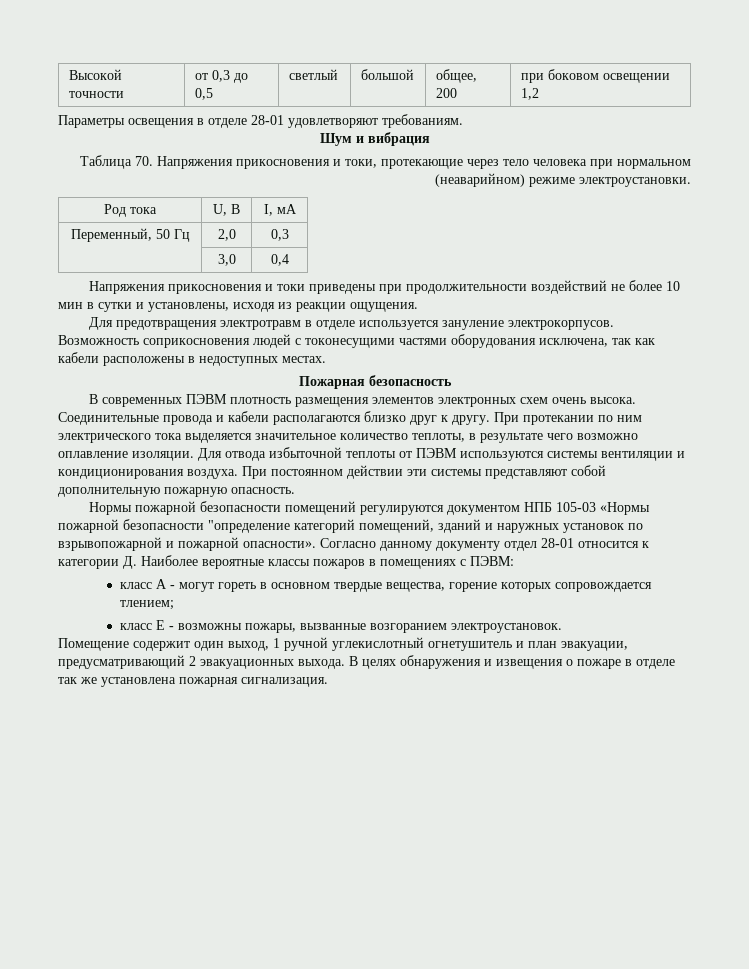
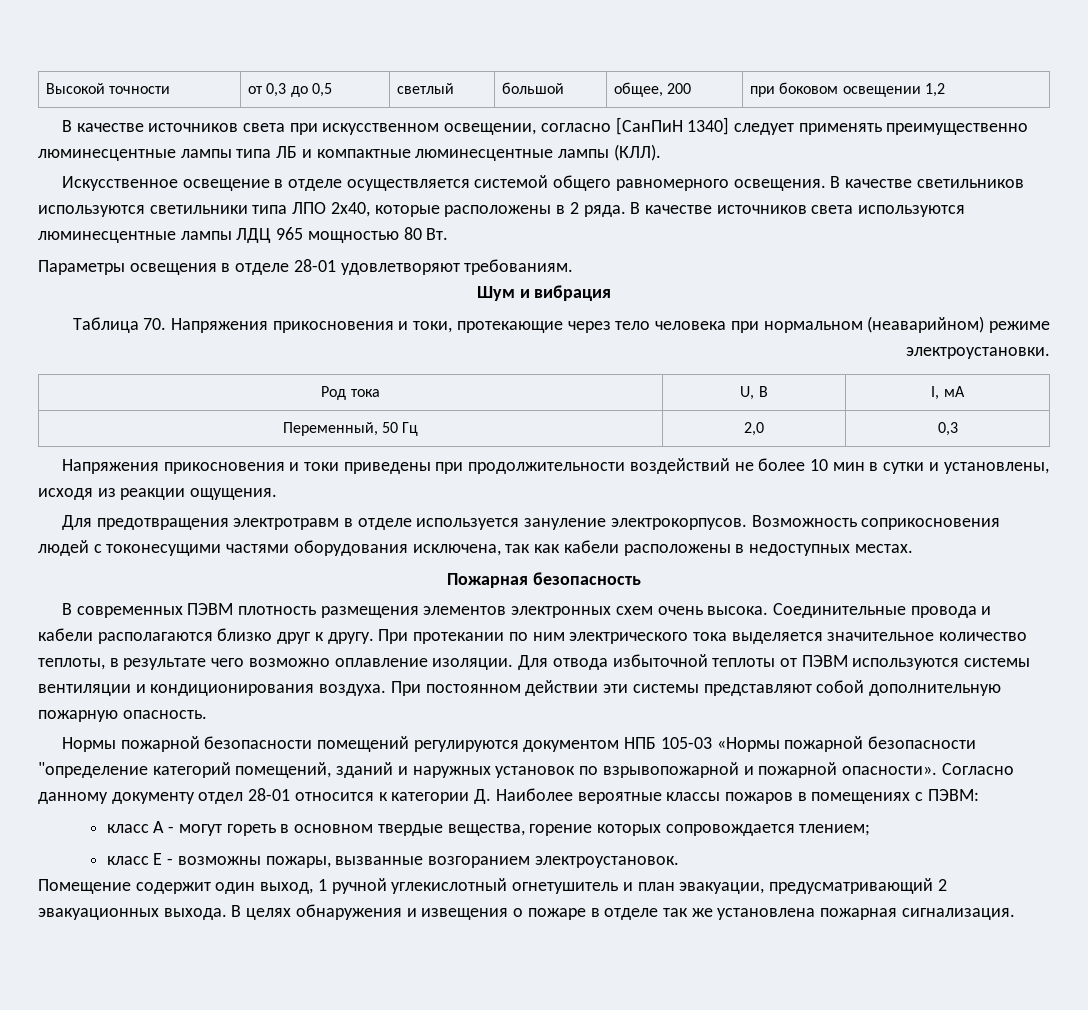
+ В качестве источников света при искусственном освещении, согласно [СанПиН 1340] следует применять преимущественно люминесцентные лампы типа ЛБ и компактные люминесцентные лампы (КЛЛ).
+ Искусственное освещение в отделе осуществляется системой общего равномерного освещения. В качестве светильников используются светильники типа ЛПО 2х40, которые расположены в 2 ряда. В качестве источников света используются люминесцентные лампы ЛДЦ 965 мощностью 80 Вт.
- | 3,0 | 0,4

